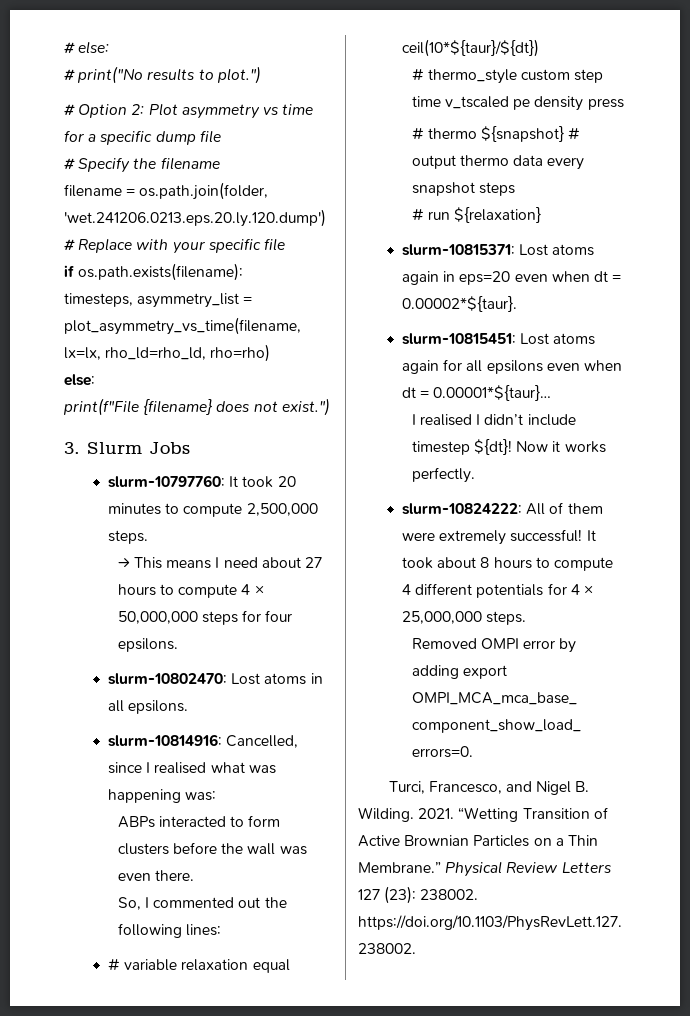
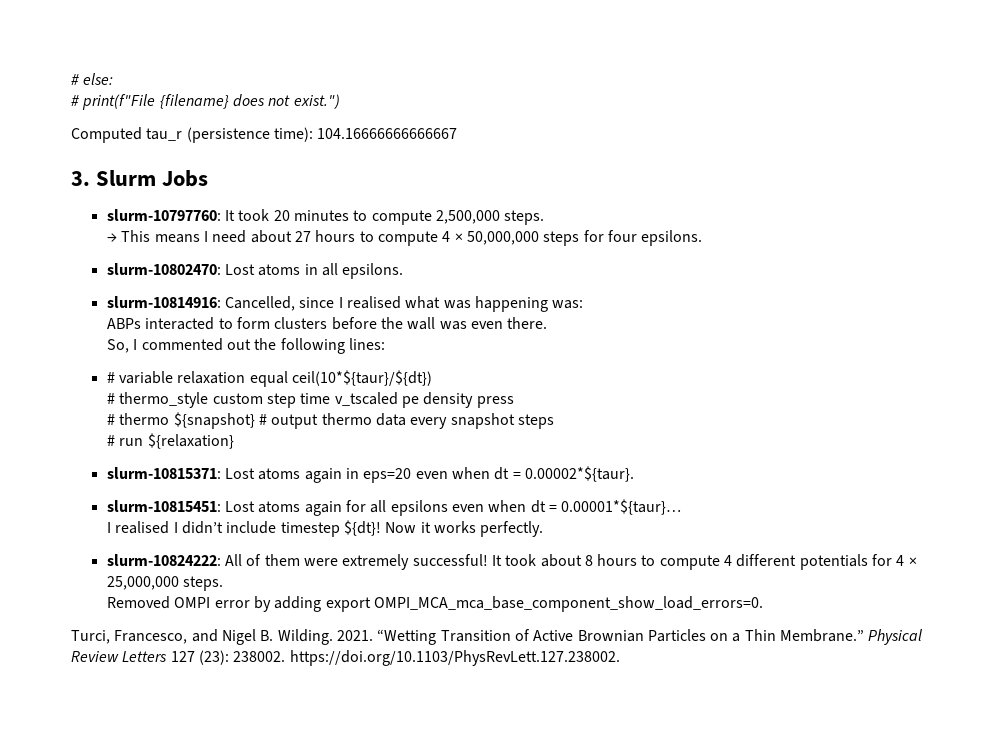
- # print("No results to plot.")
- # Option 2: Plot asymmetry vs time for a specific dump file
- # Specify the filename
- filename = os.path.join(folder, 'wet.241206.0213.eps.20.ly.120.dump') # Replace with your specific file
- if os.path.exists(filename):
- timesteps, asymmetry_list = plot_asymmetry_vs_time(filename, lx=lx, rho_ld=rho_ld, rho=rho)
- else:
- print(f"File {filename} does not exist.")
+ # print(f"File {filename} does not exist.")
+ Computed tau_r (persistence time): 104.16666666666667

